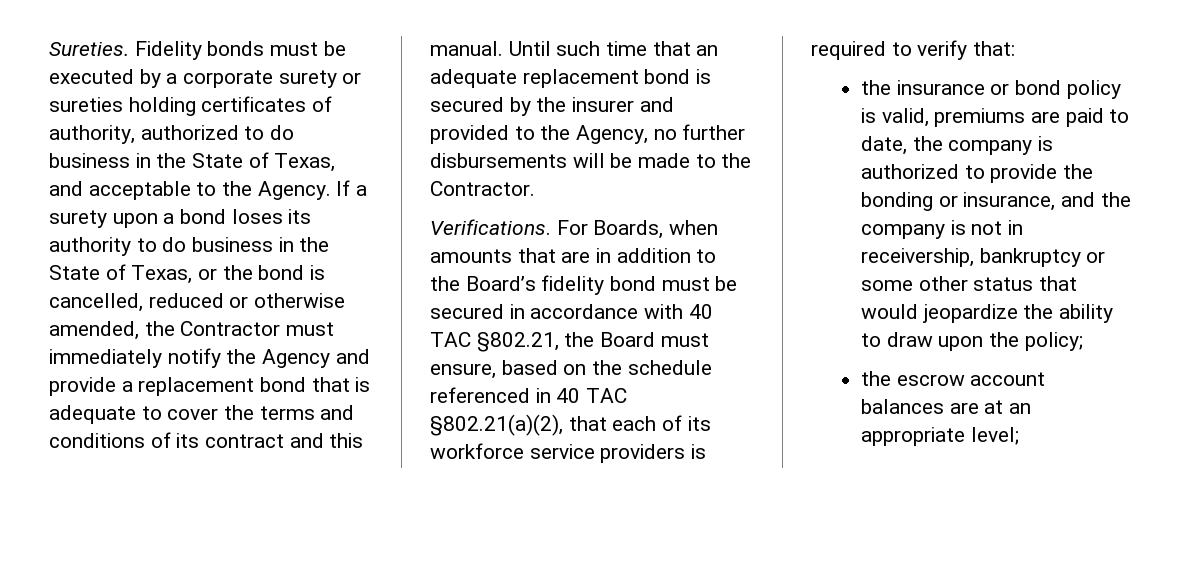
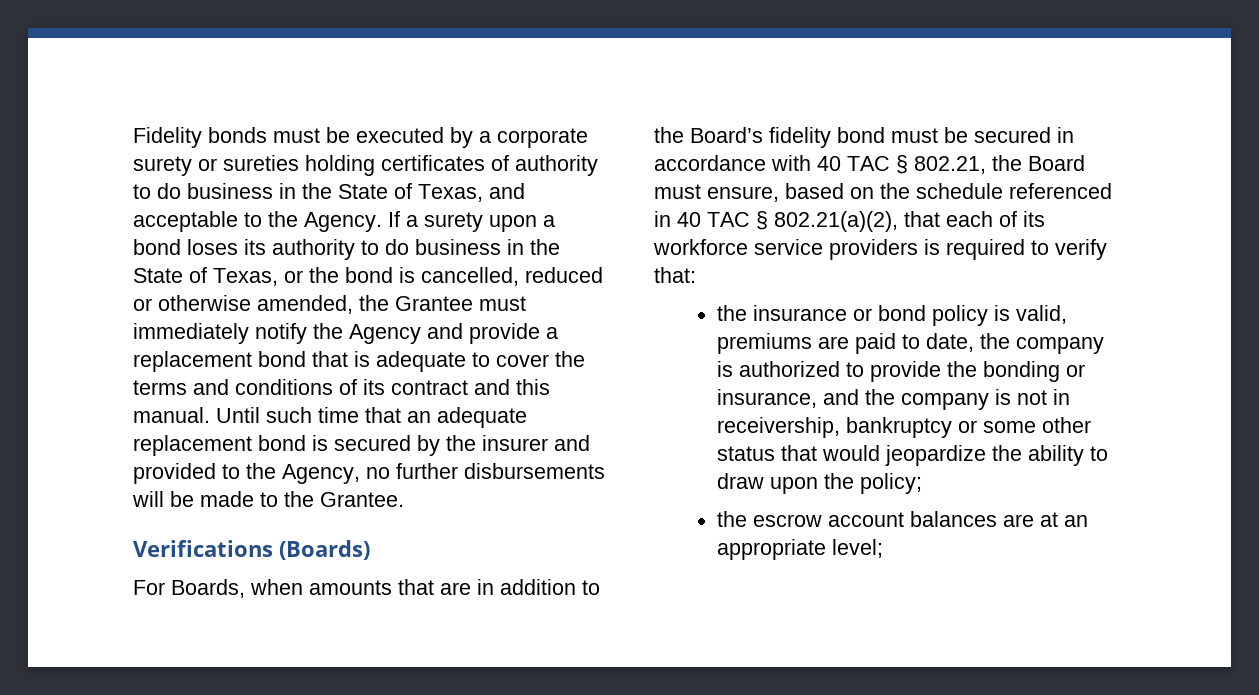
- Sureties. Fidelity bonds must be executed by a corporate surety or sureties holding certificates of authority, authorized to do business in the State of Texas, and acceptable to the Agency.
+ Fidelity bonds must be executed by a corporate surety or sureties holding certificates of authority to do business in the State of Texas, and acceptable to the Agency.
- If a surety upon a bond loses its authority to do business in the State of Texas, or the bond is cancelled, reduced or otherwise amended, the Contractor must immediately notify the Agency and provide a replacement bond that is adequate to cover the terms and conditions of its contract and this manual.
+ If a surety upon a bond loses its authority to do business in the State of Texas, or the bond is cancelled, reduced or otherwise amended, the Grantee must immediately notify the Agency and provide a replacement bond that is adequate to cover the terms and conditions of its contract and this manual.
- Until such time that an adequate replacement bond is secured by the insurer and provided to the Agency, no further disbursements will be made to the Contractor.
- Verifications. For Boards, when amounts that are in addition to the Board’s fidelity bond must be secured in accordance with 40 TAC §802.21, the Board must ensure, based on the schedule referenced in 40 TAC §802.21(a)(2), that each of its workforce service providers is required to verify that:
+ Until such time that an adequate replacement bond is secured by the insurer and provided to the Agency, no further disbursements will be made to the Grantee.
+ Verifications (Boards)
+ For Boards, when amounts that are in addition to the Board’s fidelity bond must be secured in accordance with 40 TAC § 802.21, the Board must ensure, based on the schedule referenced in 40 TAC § 802.21(a)(2), that each of its workforce service providers is required to verify that:

